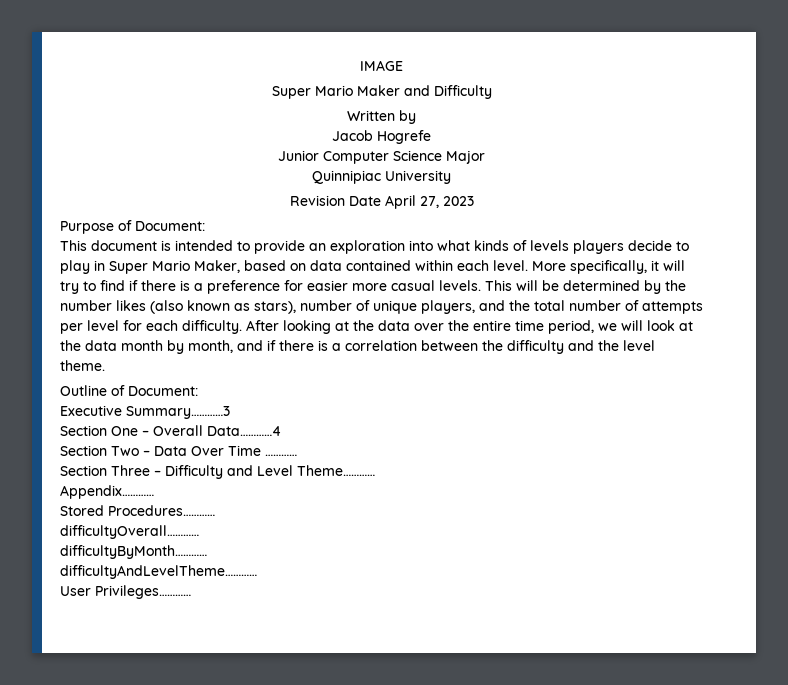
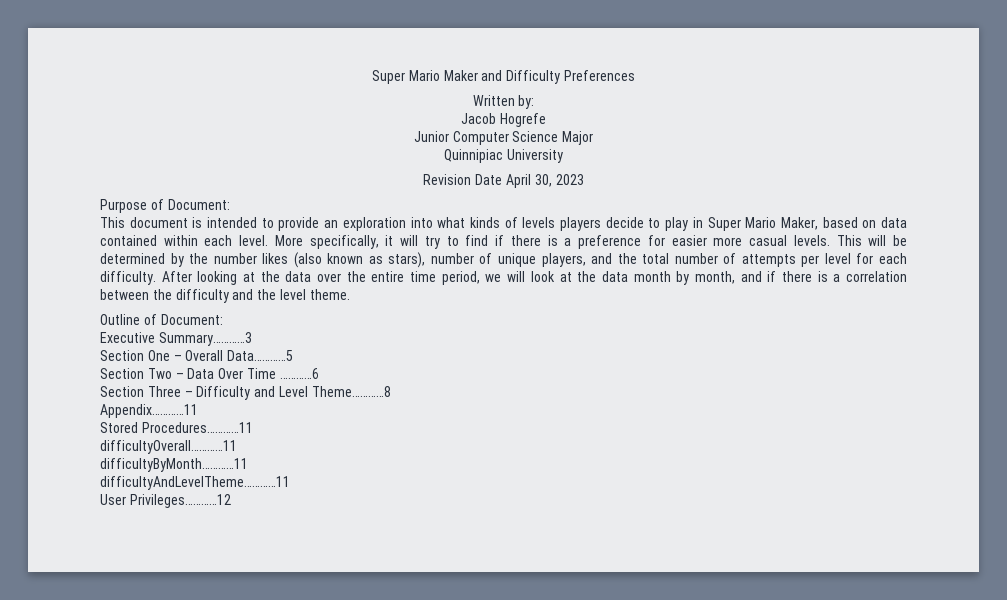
- IMAGE
- Super Mario Maker and Difficulty
+ Super Mario Maker and Difficulty Preferences
- Written by
+ Written by:
- Revision Date April 27, 2023
+ Revision Date April 30, 2023
- Section One – Overall Data…………4
+ Section One – Overall Data…………5
- Section Two – Data Over Time …………
+ Section Two – Data Over Time …………6
- Section Three – Difficulty and Level Theme…………
- Appendix…………
+ Section Three – Difficulty and Level Theme…………8
+ Appendix…………11
- Stored Procedures…………
- difficultyOverall…………
- difficultyByMonth…………
- difficultyAndLevelTheme…………
+ Stored Procedures…………11
+ difficultyOverall…………11
+ difficultyByMonth…………11
+ difficultyAndLevelTheme…………11
- User Privileges…………
+ User Privileges…………12

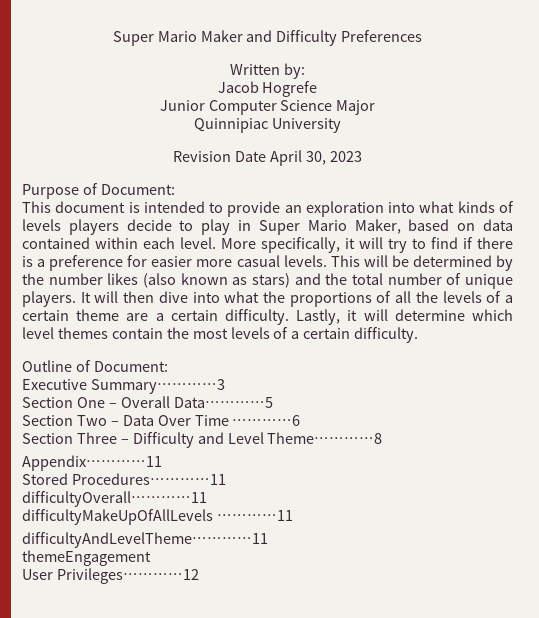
- This will be determined by the number likes (also known as stars), number of unique players, and the total number of attempts per level for each difficulty. After looking at the data over the entire time period, we will look at the data month by month, and if there is a correlation between the difficulty and the level theme.
+ This will be determined by the number likes (also known as stars) and the total number of unique players. It will then dive into what the proportions of all the levels of a certain theme are a certain difficulty. Lastly, it will determine which level themes contain the most levels of a certain difficulty.
- difficultyByMonth…………11
+ difficultyMakeUpOfAllLevels …………11
+ themeEngagement

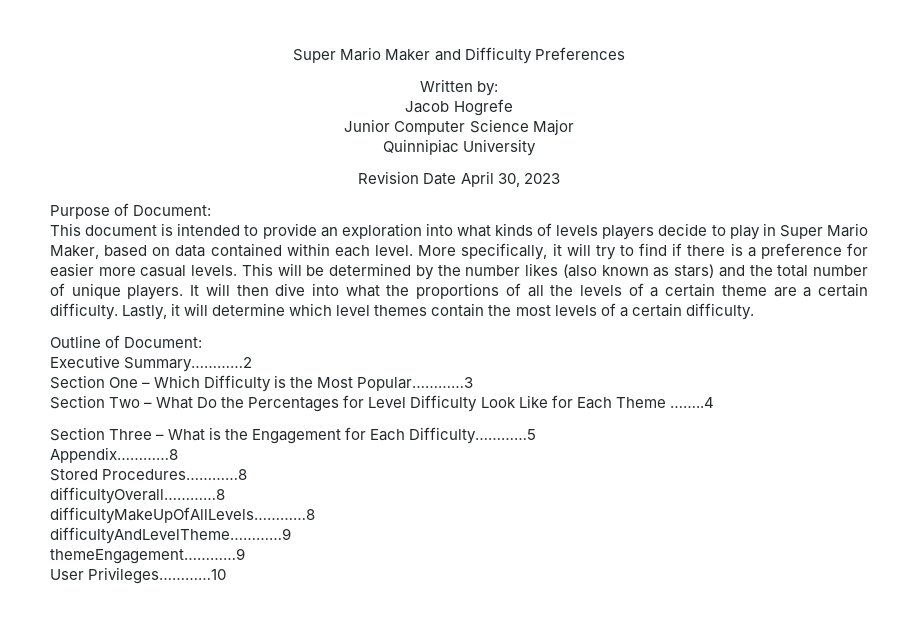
- Executive Summary…………3
+ Executive Summary…………2
- Section One – Overall Data…………5
- Section Two – Data Over Time …………6
- Section Three – Difficulty and Level Theme…………8
- Appendix…………11
- Stored Procedures…………11
- difficultyOverall…………11
- difficultyMakeUpOfAllLevels …………11
- difficultyAndLevelTheme…………11
- themeEngagement
+ Section One – Which Difficulty is the Most Popular…………3
+ Section Two – What Do the Percentages for Level Difficulty Look Like for Each Theme ……..4
+ Section Three – What is the Engagement for Each Difficulty…………5
+ Appendix…………8
+ Stored Procedures…………8
+ difficultyOverall…………8
+ difficultyMakeUpOfAllLevels…………8
+ difficultyAndLevelTheme…………9
+ themeEngagement…………9
- User Privileges…………12
+ User Privileges…………10

